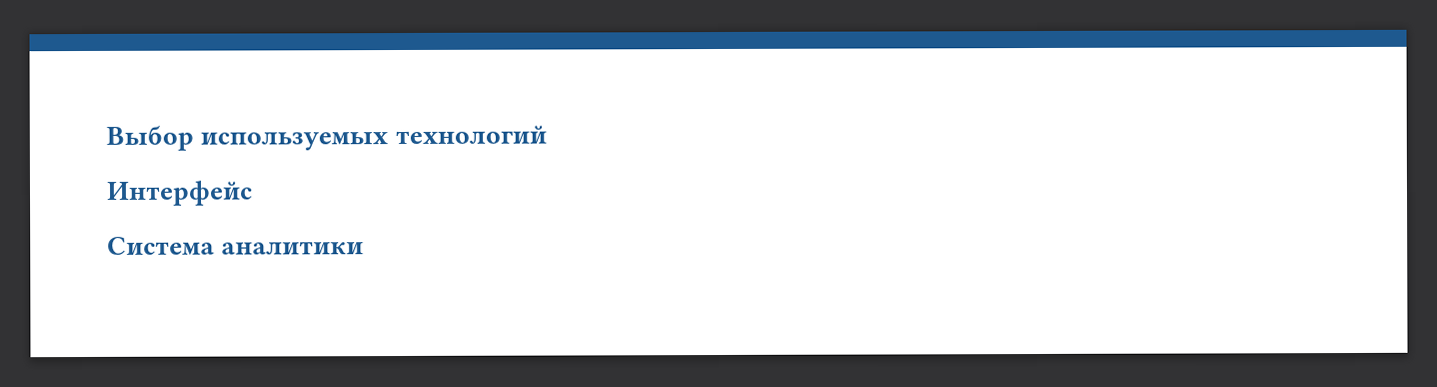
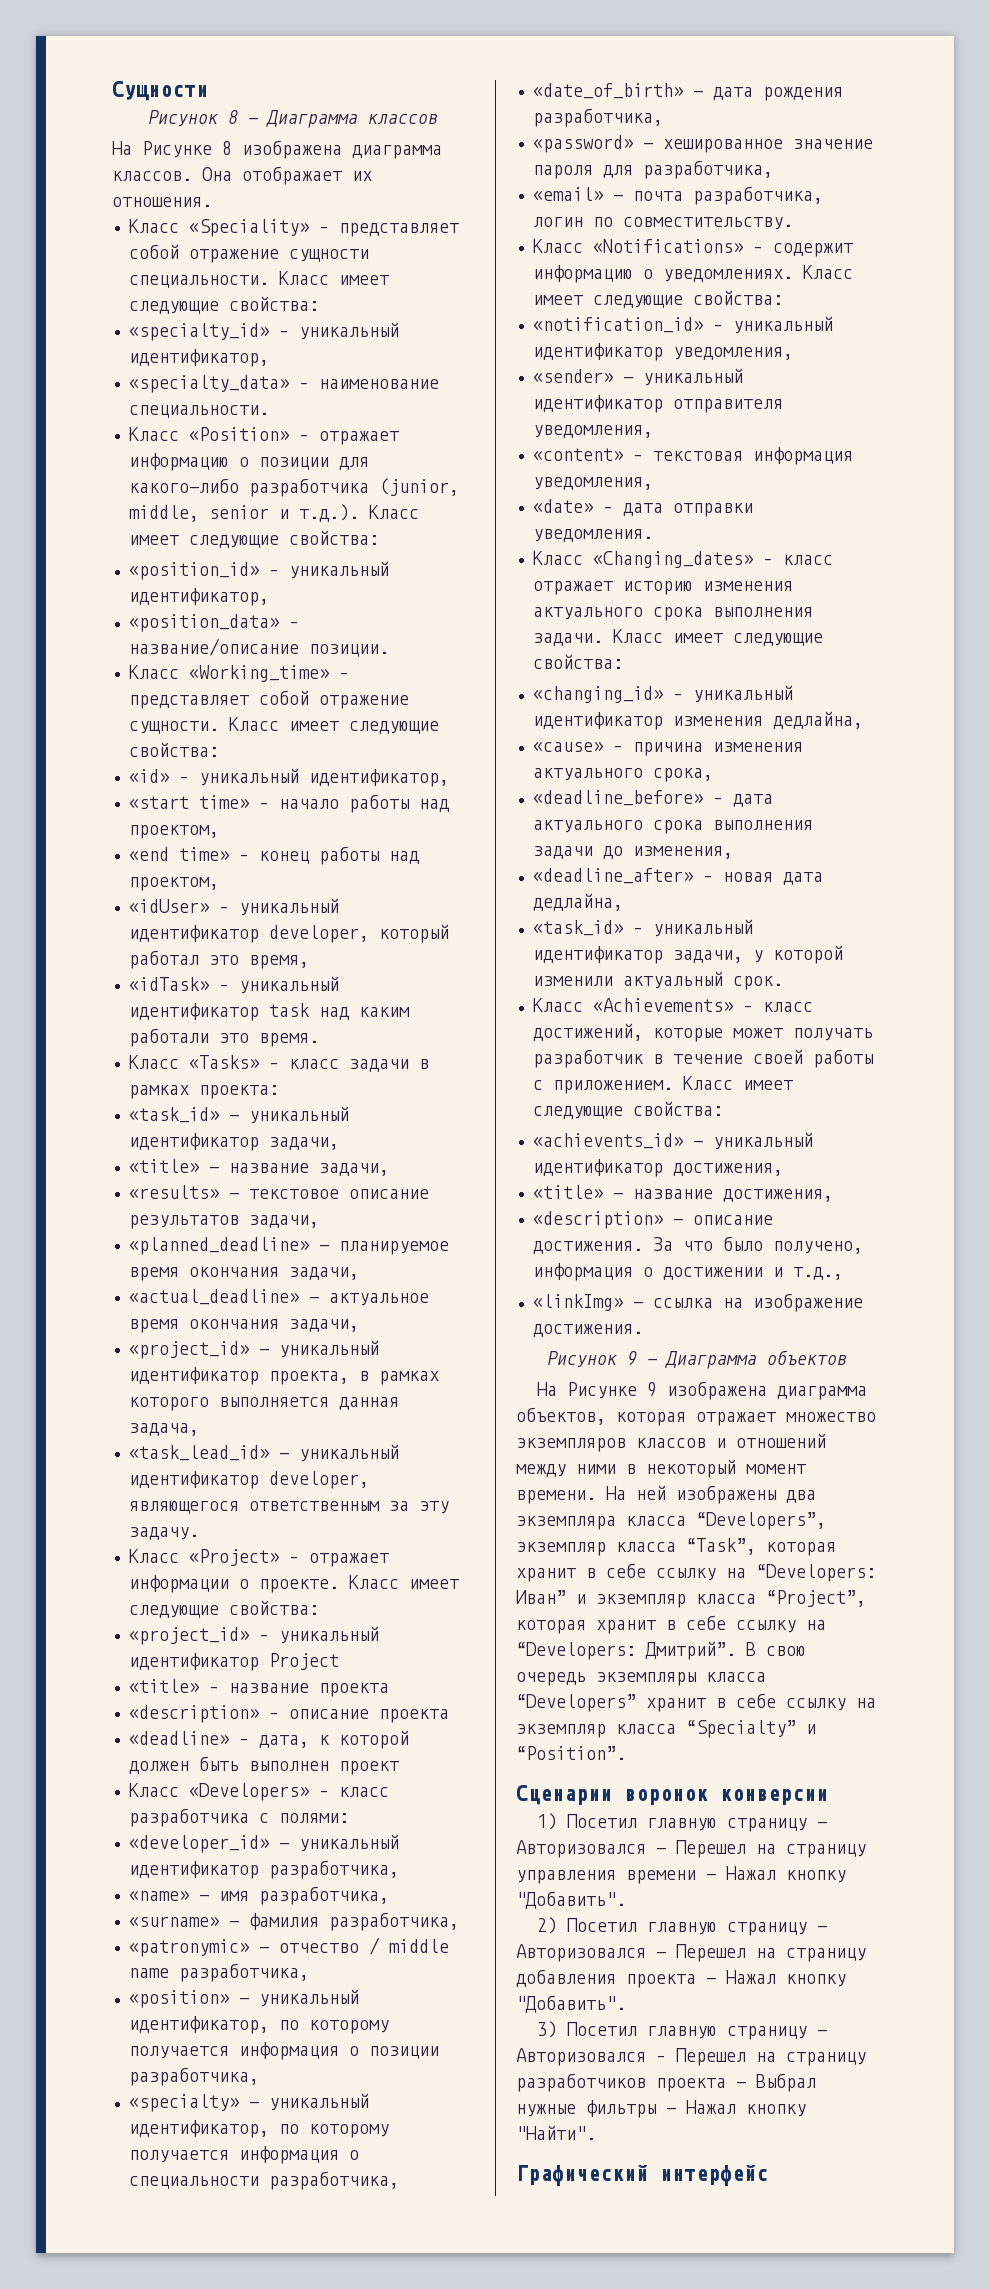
- Выбор используемых технологий
- Интерфейс
- Система аналитики
+ Сущности
+ Рисунок 8 - Диаграмма классов
+ На Рисунке 8 изображена диаграмма классов. Она отображает их отношения.
+ Класс «Speciality» – представляет собой отражение сущности специальности. Класс имеет следующие свойства:
+ «specialty_id» – уникальный идентификатор,
+ «specialty_data» – наименование специальности.
+ Класс «Position» – отражает информацию о позиции для какого-либо разработчика (junior, middle, senior и т.д.). Класс имеет следующие свойства:
+ «position_id» – уникальный идентификатор,
+ «position_data» – название/описание позиции.
+ Класс «Working_time» – представляет собой отражение сущности. Класс имеет следующие свойства:
+ «id» – уникальный идентификатор,
+ «start time» – начало работы над проектом,
+ «end time» – конец работы над проектом,
+ «idUser» – уникальный идентификатор developer, который работал это время,
+ «idTask» – уникальный идентификатор task над каким работали это время.
+ Класс «Tasks» – класс задачи в рамках проекта:
+ «task_id» - уникальный идентификатор задачи,
+ «title» - название задачи,
+ «results» - текстовое описание результатов задачи,
+ «planned_deadline» - планируемое время окончания задачи,
+ «actual_deadline» - актуальное время окончания задачи,
+ «project_id» - уникальный идентификатор проекта, в рамках которого выполняется данная задача,
+ «task_lead_id» - уникальный идентификатор developer, являющегося ответственным за эту задачу.
+ Класс «Project» – отражает информации о проекте. Класс имеет следующие свойства:
+ «project_id» – уникальный идентификатор Project
+ «title» – название проекта
+ «description» – описание проекта
+ «deadline» – дата, к которой должен быть выполнен проект
+ Класс «Developers» – класс разработчика с полями:
+ «developer_id» - уникальный идентификатор разработчика,
+ «name» - имя разработчика,
+ «surname» - фамилия разработчика,
+ «patronymic» - отчество / middle name разработчика,
+ «position» - уникальный идентификатор, по которому получается информация о позиции разработчика,
+ «specialty» - уникальный идентификатор, по которому получается информация о специальности разработчика,
+ «date_of_birth» - дата рождения разработчика,
+ «password» - хешированное значение пароля для разработчика,
+ «email» - почта разработчика, логин по совместительству.
+ Класс «Notifications» – содержит информацию о уведомлениях. Класс имеет следующие свойства:
+ «notification_id» – уникальный идентификатор уведомления,
+ «sender» - уникальный идентификатор отправителя уведомления,
+ «content» – текстовая информация уведомления,
+ «date» – дата отправки уведомления.
+ Класс «Changing_dates» – класс отражает историю изменения актуального срока выполнения задачи. Класс имеет следующие свойства:
+ «changing_id» – уникальный идентификатор изменения дедлайна,
+ «cause» – причина изменения актуального срока,
+ «deadline_before» – дата актуального срока выполнения задачи до изменения,
+ «deadline_after» – новая дата дедлайна,
+ «task_id» – уникальный идентификатор задачи, у которой изменили актуальный срок.
+ Класс «Achievements» – класс достижений, которые может получать разработчик в течение своей работы с приложением. Класс имеет следующие свойства:
+ «achievents_id» - уникальный идентификатор достижения,
+ «title» - название достижения,
+ «description» - описание достижения. За что было получено, информация о достижении и т.д.,
+ «linkImg» - ссылка на изображение достижения.
+ Рисунок 9 - Диаграмма объектов
+ На Рисунке 9 изображена диаграмма объектов, которая отражает множество экземпляров классов и отношений между ними в некоторый момент времени. На ней изображены два экземпляра класса “Developers”, экземпляр класса “Task”, которая хранит в себе ссылку на “Developers: Иван” и экземпляр класса “Project”, которая хранит в себе ссылку на “Developers: Дмитрий”. В свою очередь экземпляры класса “Developers” хранит в себе ссылку на экземпляр класса “Specialty” и “Position”.
+ Сценарии воронок конверсии
+ 1) Посетил главную страницу - Авторизовался - Перешел на страницу управления времени - Нажал кнопку "Добавить".
+ 2) Посетил главную страницу - Авторизовался - Перешел на страницу добавления проекта - Нажал кнопку "Добавить".
+ 3) Посетил главную страницу - Авторизовался – Перешел на страницу разработчиков проекта - Выбрал нужные фильтры - Нажал кнопку "Найти".
+ Графический интерфейс

